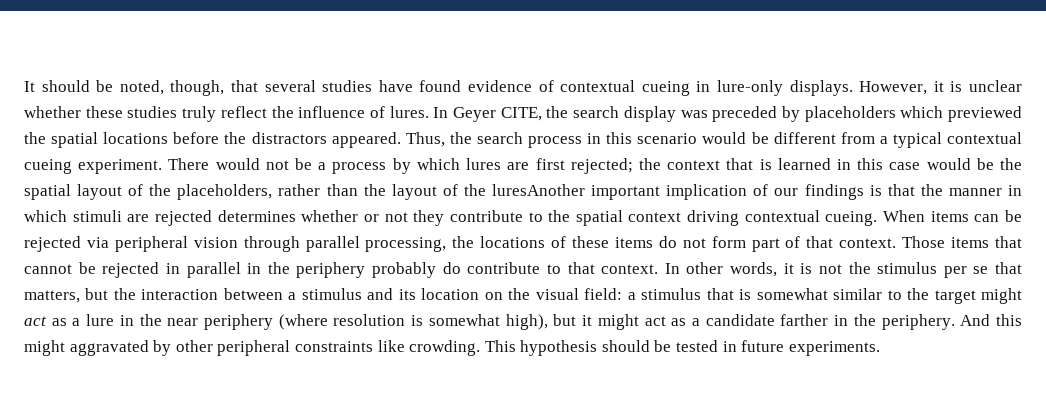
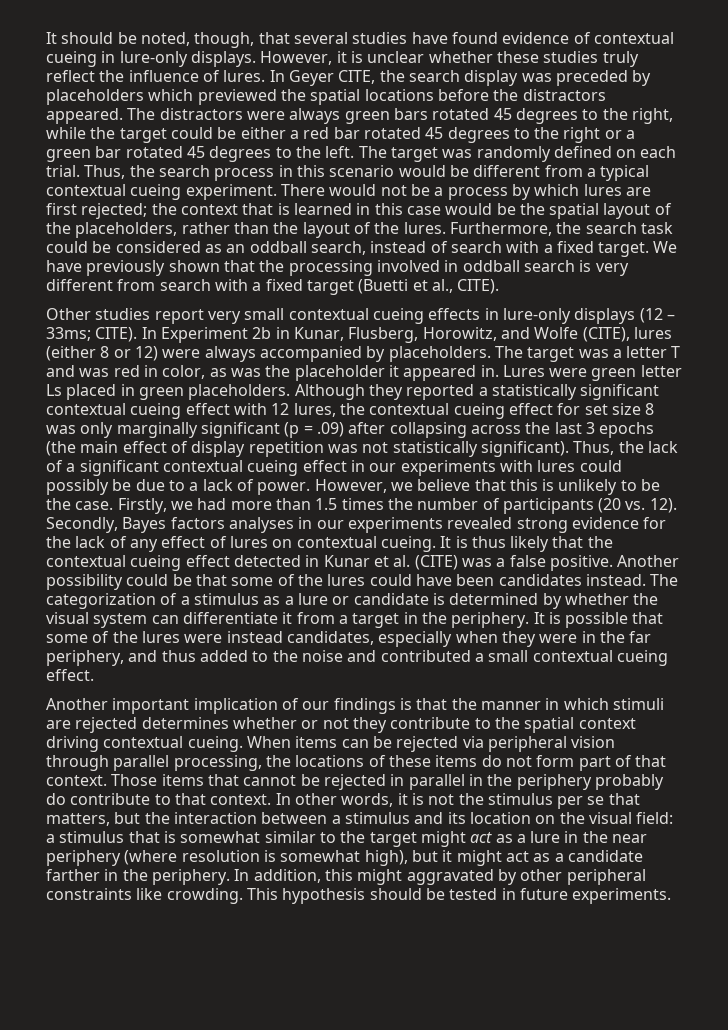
+ The distractors were always green bars rotated 45 degrees to the right, while the target could be either a red bar rotated 45 degrees to the right or a green bar rotated 45 degrees to the left. The target was randomly defined on each trial.
- the context that is learned in this case would be the spatial layout of the placeholders, rather than the layout of the luresAnother important implication of our findings is that the manner in which stimuli are rejected determines whether or not they contribute to the spatial context driving contextual cueing.
+ the context that is learned in this case would be the spatial layout of the placeholders, rather than the layout of the lures. Furthermore, the search task could be considered as an oddball search, instead of search with a fixed target. We have previously shown that the processing involved in oddball search is very different from search with a fixed target (Buetti et al., CITE).
+ Other studies report very small contextual cueing effects in lure-only displays (12 – 33ms; CITE). In Experiment 2b in Kunar, Flusberg, Horowitz, and Wolfe (CITE), lures (either 8 or 12) were always accompanied by placeholders. The target was a letter T and was red in color, as was the placeholder it appeared in. Lures were green letter Ls placed in green placeholders. Although they reported a statistically significant contextual cueing effect with 12 lures, the contextual cueing effect for set size 8 was only marginally significant (p = .09) after collapsing across the last 3 epochs (the main effect of display repetition was not statistically significant). Thus, the lack of a significant contextual cueing effect in our experiments with lures could possibly be due to a lack of power. However, we believe that this is unlikely to be the case. Firstly, we had more than 1.5 times the number of participants (20 vs. 12). Secondly, Bayes factors analyses in our experiments revealed strong evidence for the lack of any effect of lures on contextual cueing. It is thus likely that the contextual cueing effect detected in Kunar et al. (CITE) was a false positive. Another possibility could be that some of the lures could have been candidates instead. The categorization of a stimulus as a lure or candidate is determined by whether the visual system can differentiate it from a target in the periphery. It is possible that some of the lures were instead candidates, especially when they were in the far periphery, and thus added to the noise and contributed a small contextual cueing effect.
+ Another important implication of our findings is that the manner in which stimuli are rejected determines whether or not they contribute to the spatial context driving contextual cueing.
- And this might aggravated by other peripheral constraints like crowding.
+ In addition, this might aggravated by other peripheral constraints like crowding.

